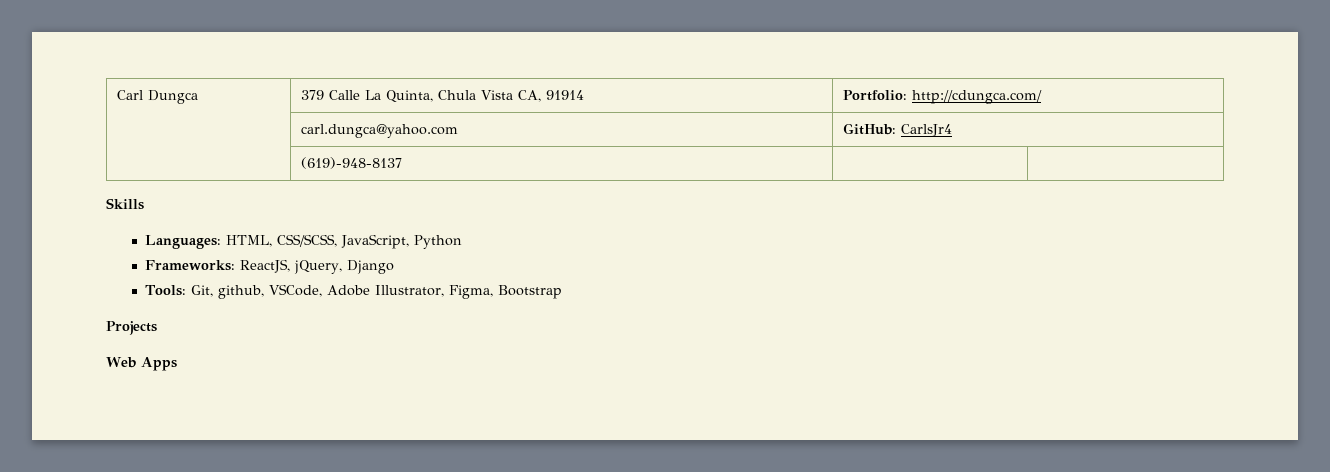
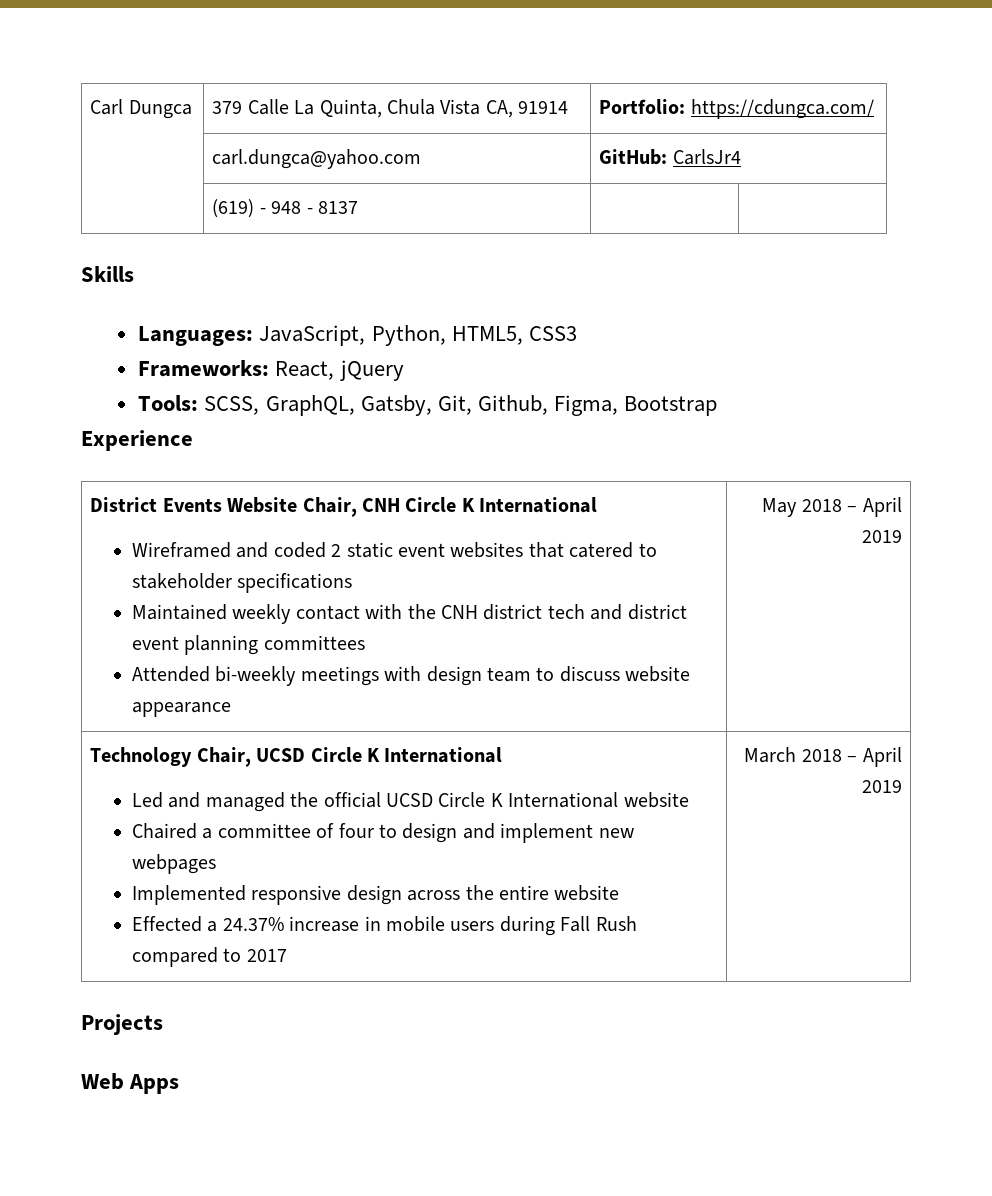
- Carl Dungca | 379 Calle La Quinta, Chula Vista CA, 91914 | Portfolio: http://cdungca.com/
+ Carl Dungca | 379 Calle La Quinta, Chula Vista CA, 91914 | Portfolio: https://cdungca.com/
- | (619)-948-8137 | |
+ | (619) - 948 - 8137 | |
  Skills
- Languages: HTML, CSS/SCSS, JavaScript, Python
- Frameworks: ReactJS, jQuery, Django
- Tools: Git, github, VSCode, Adobe Illustrator, Figma, Bootstrap
+ Languages: JavaScript, Python, HTML5, CSS3
+ Frameworks: React, jQuery
+ Tools: SCSS, GraphQL, Gatsby, Git, Github, Figma, Bootstrap
+ Experience
+ District Events Website Chair, CNH Circle K International
+ Wireframed and coded 2 static event websites that catered to stakeholder specifications
+ Maintained weekly contact with the CNH district tech and district event planning committees
+ Attended bi-weekly meetings with design team to discuss website appearance | May 2018 – April 2019
+ Technology Chair, UCSD Circle K International
+ Led and managed the official UCSD Circle K International website
+ Chaired a committee of four to design and implement new webpages
+ Implemented responsive design across the entire website
+ Effected a 24.37% increase in mobile users during Fall Rush compared to 2017 | March 2018 – April 2019

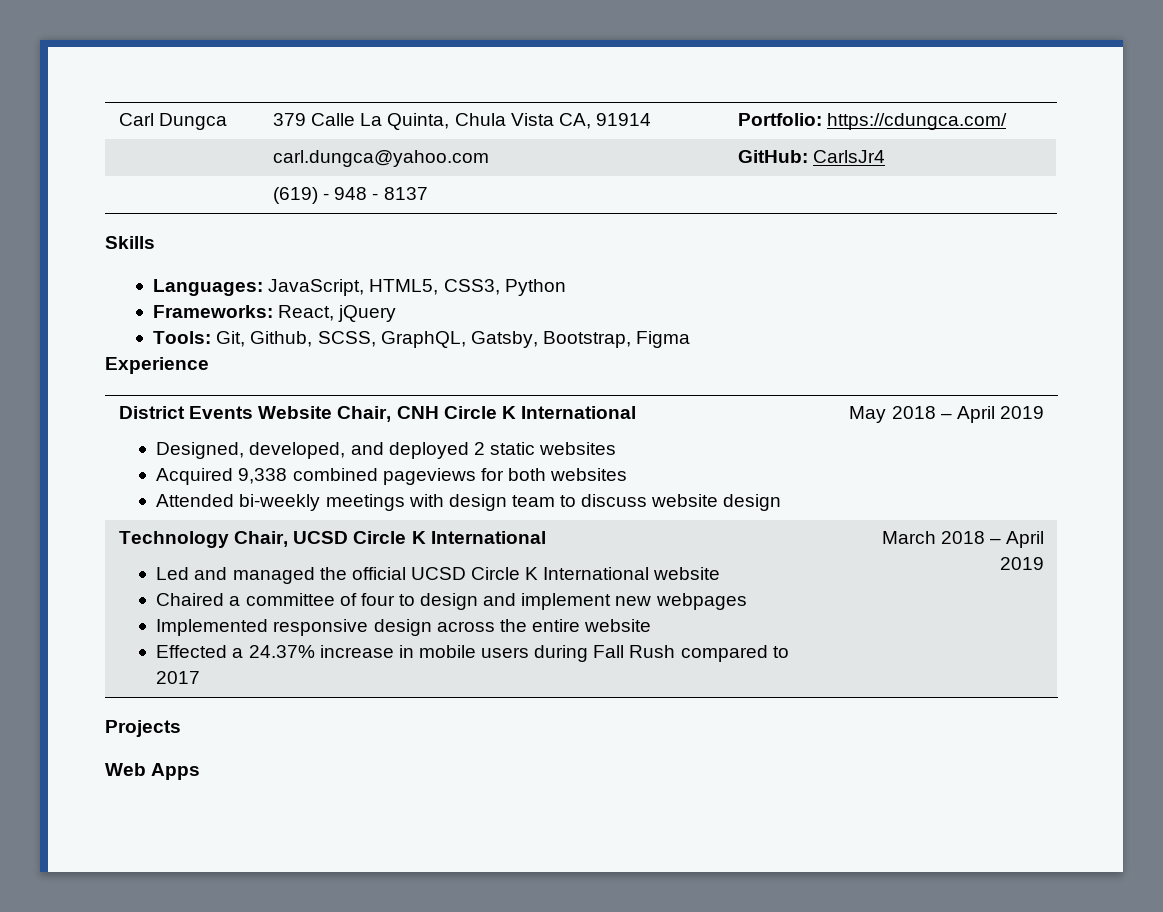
- Languages: JavaScript, Python, HTML5, CSS3
+ Languages: JavaScript, HTML5, CSS3, Python
- Tools: SCSS, GraphQL, Gatsby, Git, Github, Figma, Bootstrap
+ Tools: Git, Github, SCSS, GraphQL, Gatsby, Bootstrap, Figma
- Wireframed and coded 2 static event websites that catered to stakeholder specifications
- Maintained weekly contact with the CNH district tech and district event planning committees
+ Designed, developed, and deployed 2 static websites
+ Acquired 9,338 combined pageviews for both websites
- Attended bi-weekly meetings with design team to discuss website appearance
+ Attended bi-weekly meetings with design team to discuss website design

